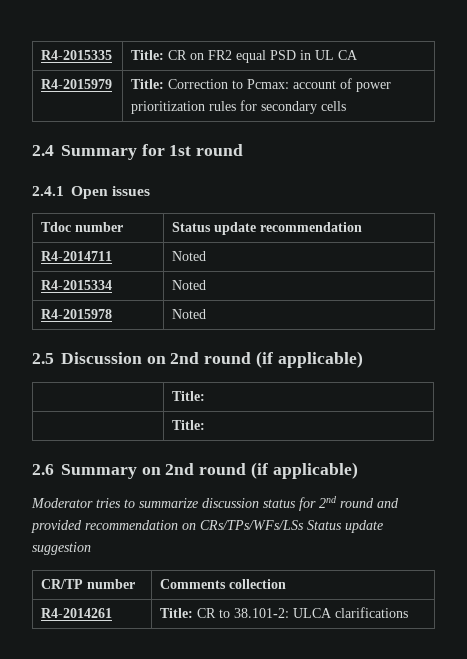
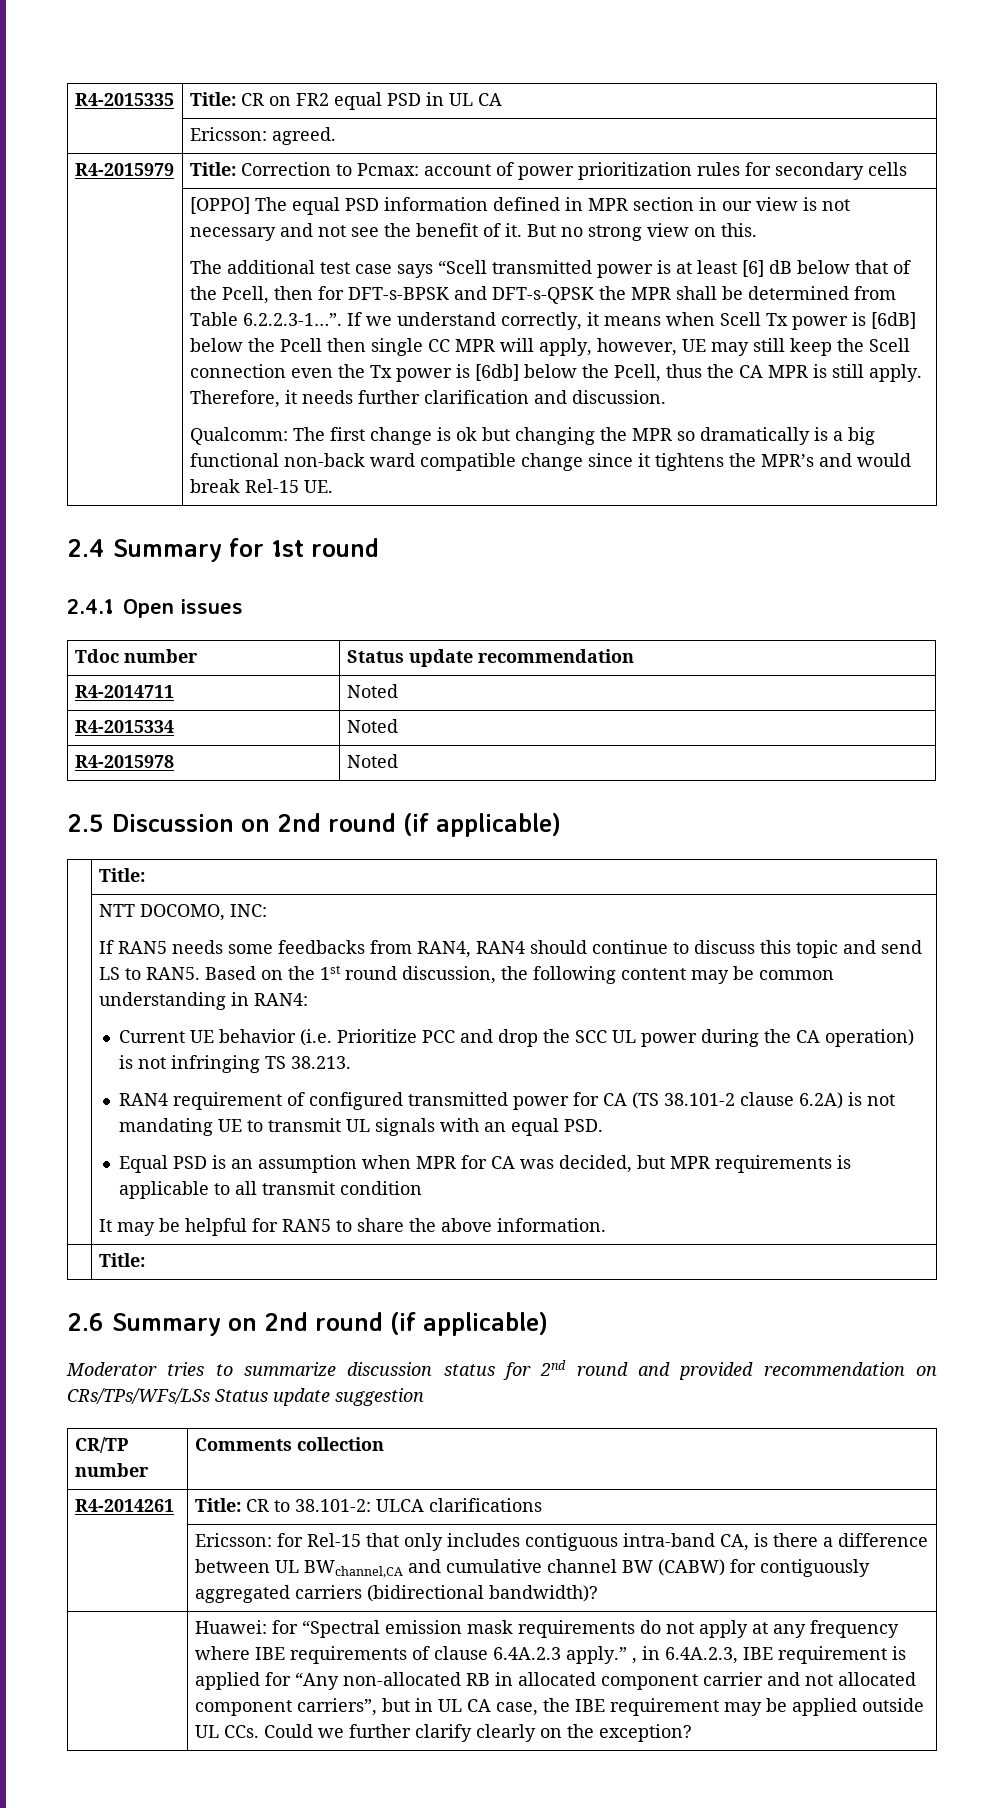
+ | Ericsson: agreed.
+ [OPPO] The equal PSD information defined in MPR section in our view is not necessary and not see the benefit of it. But no strong view on this.
+ The additional test case says “Scell transmitted power is at least [6] dB below that of the Pcell, then for DFT-s-BPSK and DFT-s-QPSK the MPR shall be determined from Table 6.2.2.3-1…”. If we understand correctly, it means when Scell Tx power is [6dB] below the Pcell then single CC MPR will apply, however, UE may still keep the Scell connection even the Tx power is [6db] below the Pcell, thus the CA MPR is still apply. Therefore, it needs further clarification and discussion.
+ Qualcomm: The first change is ok but changing the MPR so dramatically is a big functional non-back ward compatible change since it tightens the MPR’s and would break Rel-15 UE.
+ NTT DOCOMO, INC:
+ If RAN5 needs some feedbacks from RAN4, RAN4 should continue to discuss this topic and send LS to RAN5. Based on the 1st round discussion, the following content may be common understanding in RAN4:
+ Current UE behavior (i.e. Prioritize PCC and drop the SCC UL power during the CA operation) is not infringing TS 38.213.
+ RAN4 requirement of configured transmitted power for CA (TS 38.101-2 clause 6.2A) is not mandating UE to transmit UL signals with an equal PSD.
+ Equal PSD is an assumption when MPR for CA was decided, but MPR requirements is applicable to all transmit condition
+ It may be helpful for RAN5 to share the above information.
+ | Ericsson: for Rel-15 that only includes contiguous intra-band CA, is there a difference between UL BWchannel,CA and cumulative channel BW (CABW) for contiguously aggregated carriers (bidirectional bandwidth)?
+ | Huawei: for “Spectral emission mask requirements do not apply at any frequency where IBE requirements of clause 6.4A.2.3 apply.” , in 6.4A.2.3, IBE requirement is applied for “Any non-allocated RB in allocated component carrier and not allocated component carriers”, but in UL CA case, the IBE requirement may be applied outside UL CCs. Could we further clarify clearly on the exception?

